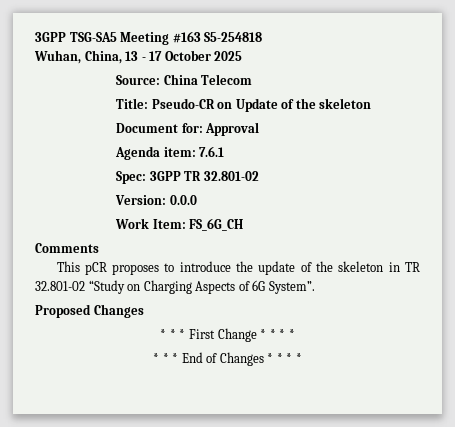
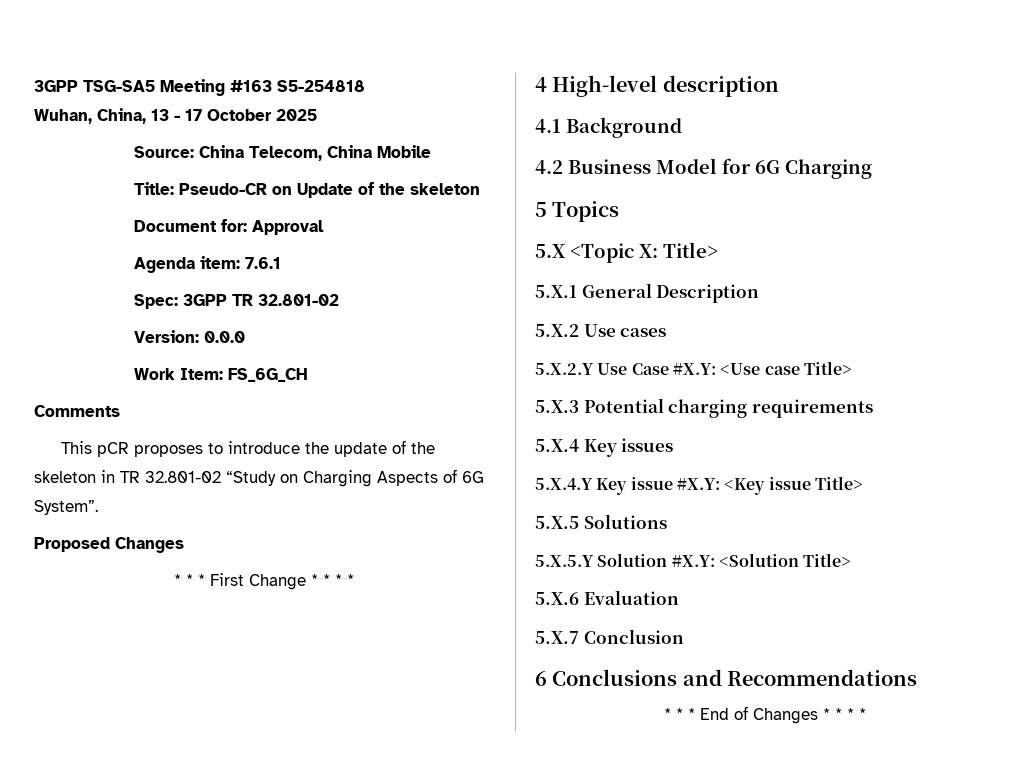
- Source: China Telecom
+ Source: China Telecom, China Mobile
+ 4 High-level description
+ 4.1 Background
+ 4.2 Business Model for 6G Charging
+ 5 Topics
+ 5.X <Topic X: Title>
+ 5.X.1 General Description
+ 5.X.2 Use cases
+ 5.X.2.Y Use Case #X.Y: <Use case Title>
+ 5.X.3 Potential charging requirements
+ 5.X.4 Key issues
+ 5.X.4.Y Key issue #X.Y: <Key issue Title>
+ 5.X.5 Solutions
+ 5.X.5.Y Solution #X.Y: <Solution Title>
+ 5.X.6 Evaluation
+ 5.X.7 Conclusion
+ 6 Conclusions and Recommendations

